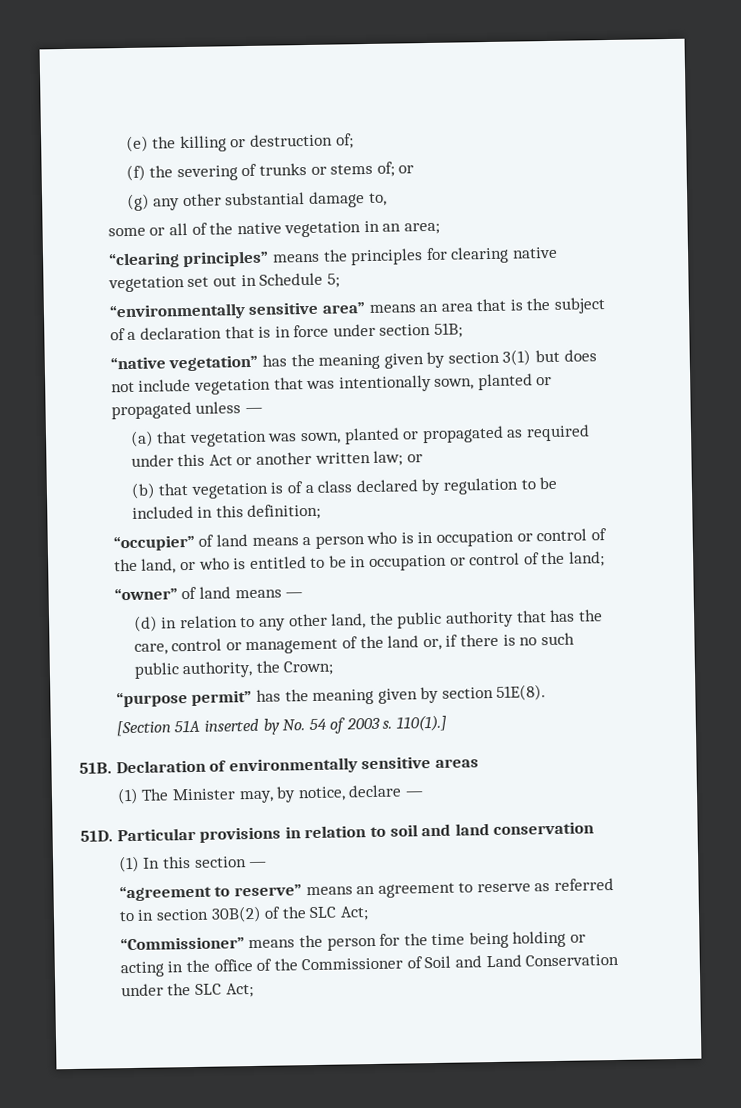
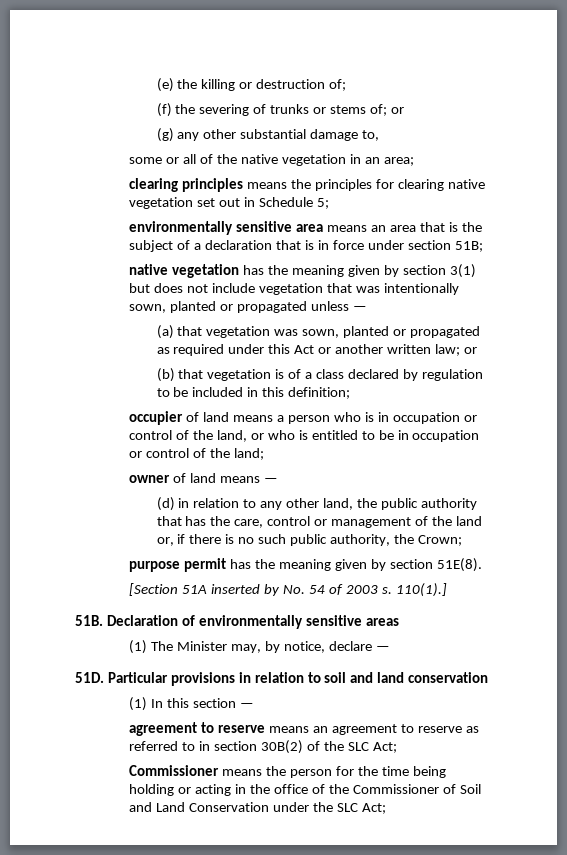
- “clearing principles” means the principles for clearing native vegetation set out in Schedule 5;
+ clearing principles means the principles for clearing native vegetation set out in Schedule 5;
- “environmentally sensitive area” means an area that is the subject of a declaration that is in force under section 51B;
+ environmentally sensitive area means an area that is the subject of a declaration that is in force under section 51B;
- “native vegetation” has the meaning given by section 3(1) but does not include vegetation that was intentionally sown, planted or propagated unless —
+ native vegetation has the meaning given by section 3(1) but does not include vegetation that was intentionally sown, planted or propagated unless —
- “occupier” of land means a person who is in occupation or control of the land, or who is entitled to be in occupation or control of the land;
+ occupier of land means a person who is in occupation or control of the land, or who is entitled to be in occupation or control of the land;
- “owner” of land means —
+ owner of land means —
- “purpose permit” has the meaning given by section 51E(8).
+ purpose permit has the meaning given by section 51E(8).
- “agreement to reserve” means an agreement to reserve as referred to in section 30B(2) of the SLC Act;
+ agreement to reserve means an agreement to reserve as referred to in section 30B(2) of the SLC Act;
- “Commissioner” means the person for the time being holding or acting in the office of the Commissioner of Soil and Land Conservation under the SLC Act;
+ Commissioner means the person for the time being holding or acting in the office of the Commissioner of Soil and Land Conservation under the SLC Act;

